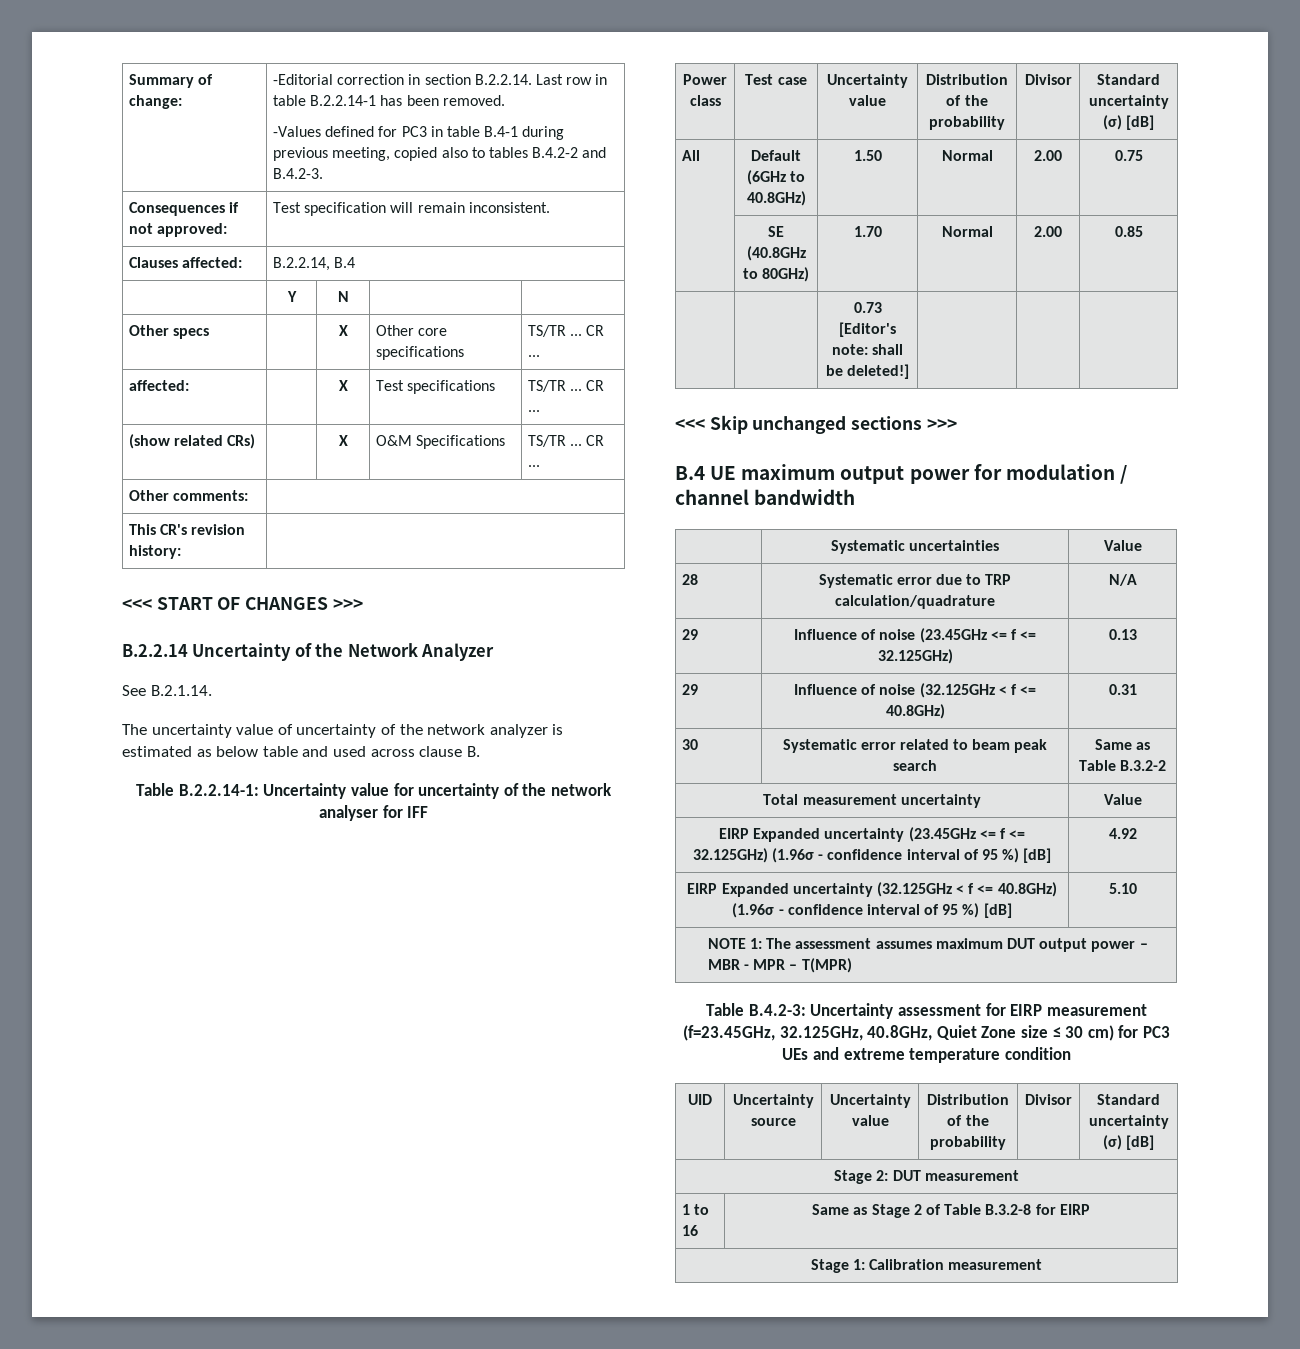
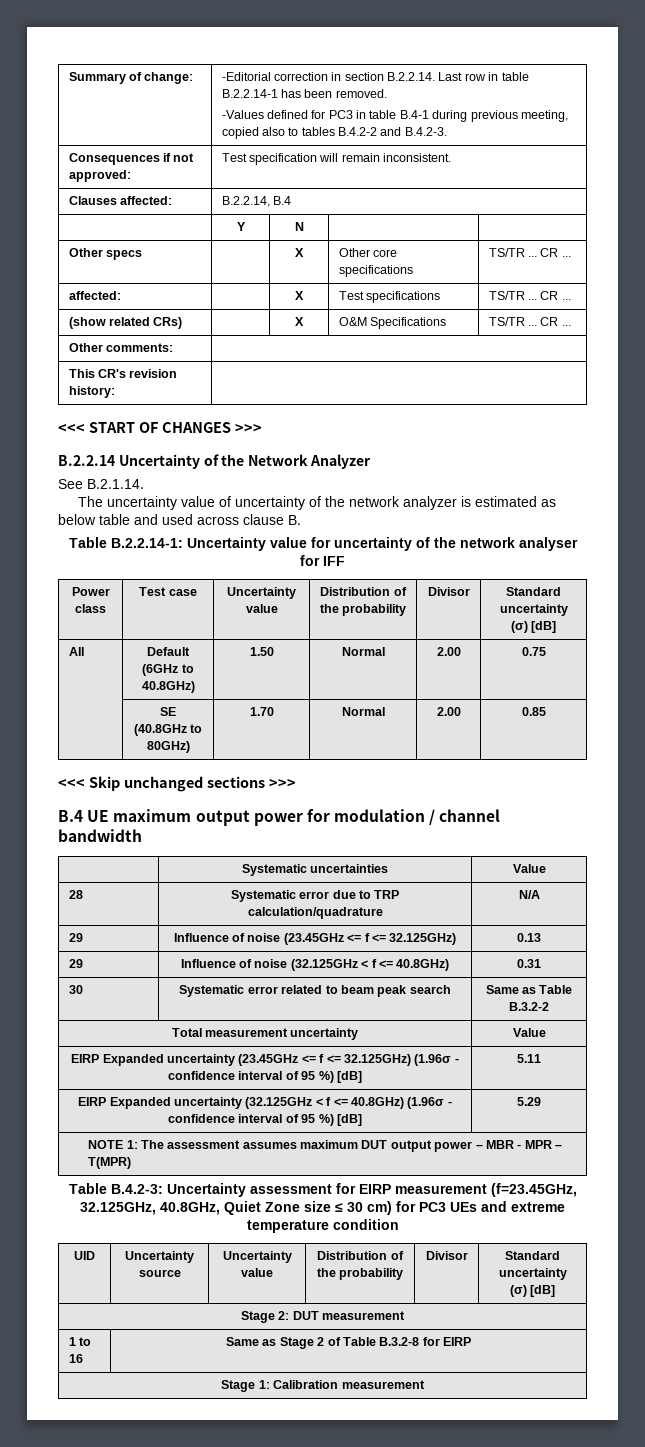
- | | 0.73 [Editor's note: shall be deleted!] | | |
- EIRP Expanded uncertainty (23.45GHz <= f <= 32.125GHz) (1.96σ - confidence interval of 95 %) [dB] | 4.92
+ EIRP Expanded uncertainty (23.45GHz <= f <= 32.125GHz) (1.96σ - confidence interval of 95 %) [dB] | 5.11
- EIRP Expanded uncertainty (32.125GHz < f <= 40.8GHz) (1.96σ - confidence interval of 95 %) [dB] | 5.10
+ EIRP Expanded uncertainty (32.125GHz < f <= 40.8GHz) (1.96σ - confidence interval of 95 %) [dB] | 5.29

